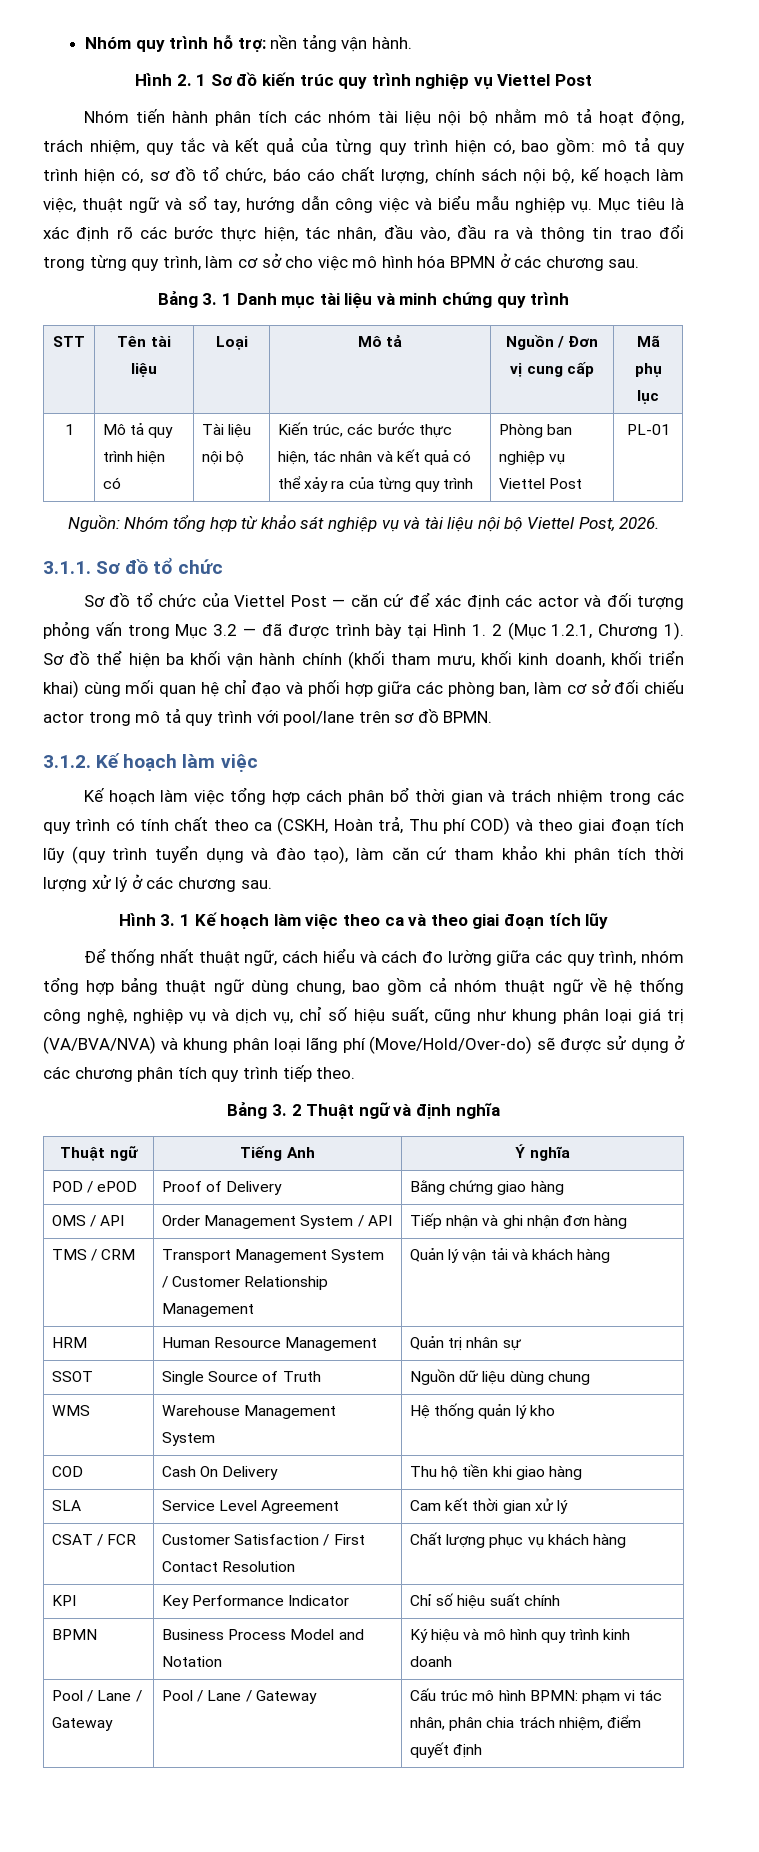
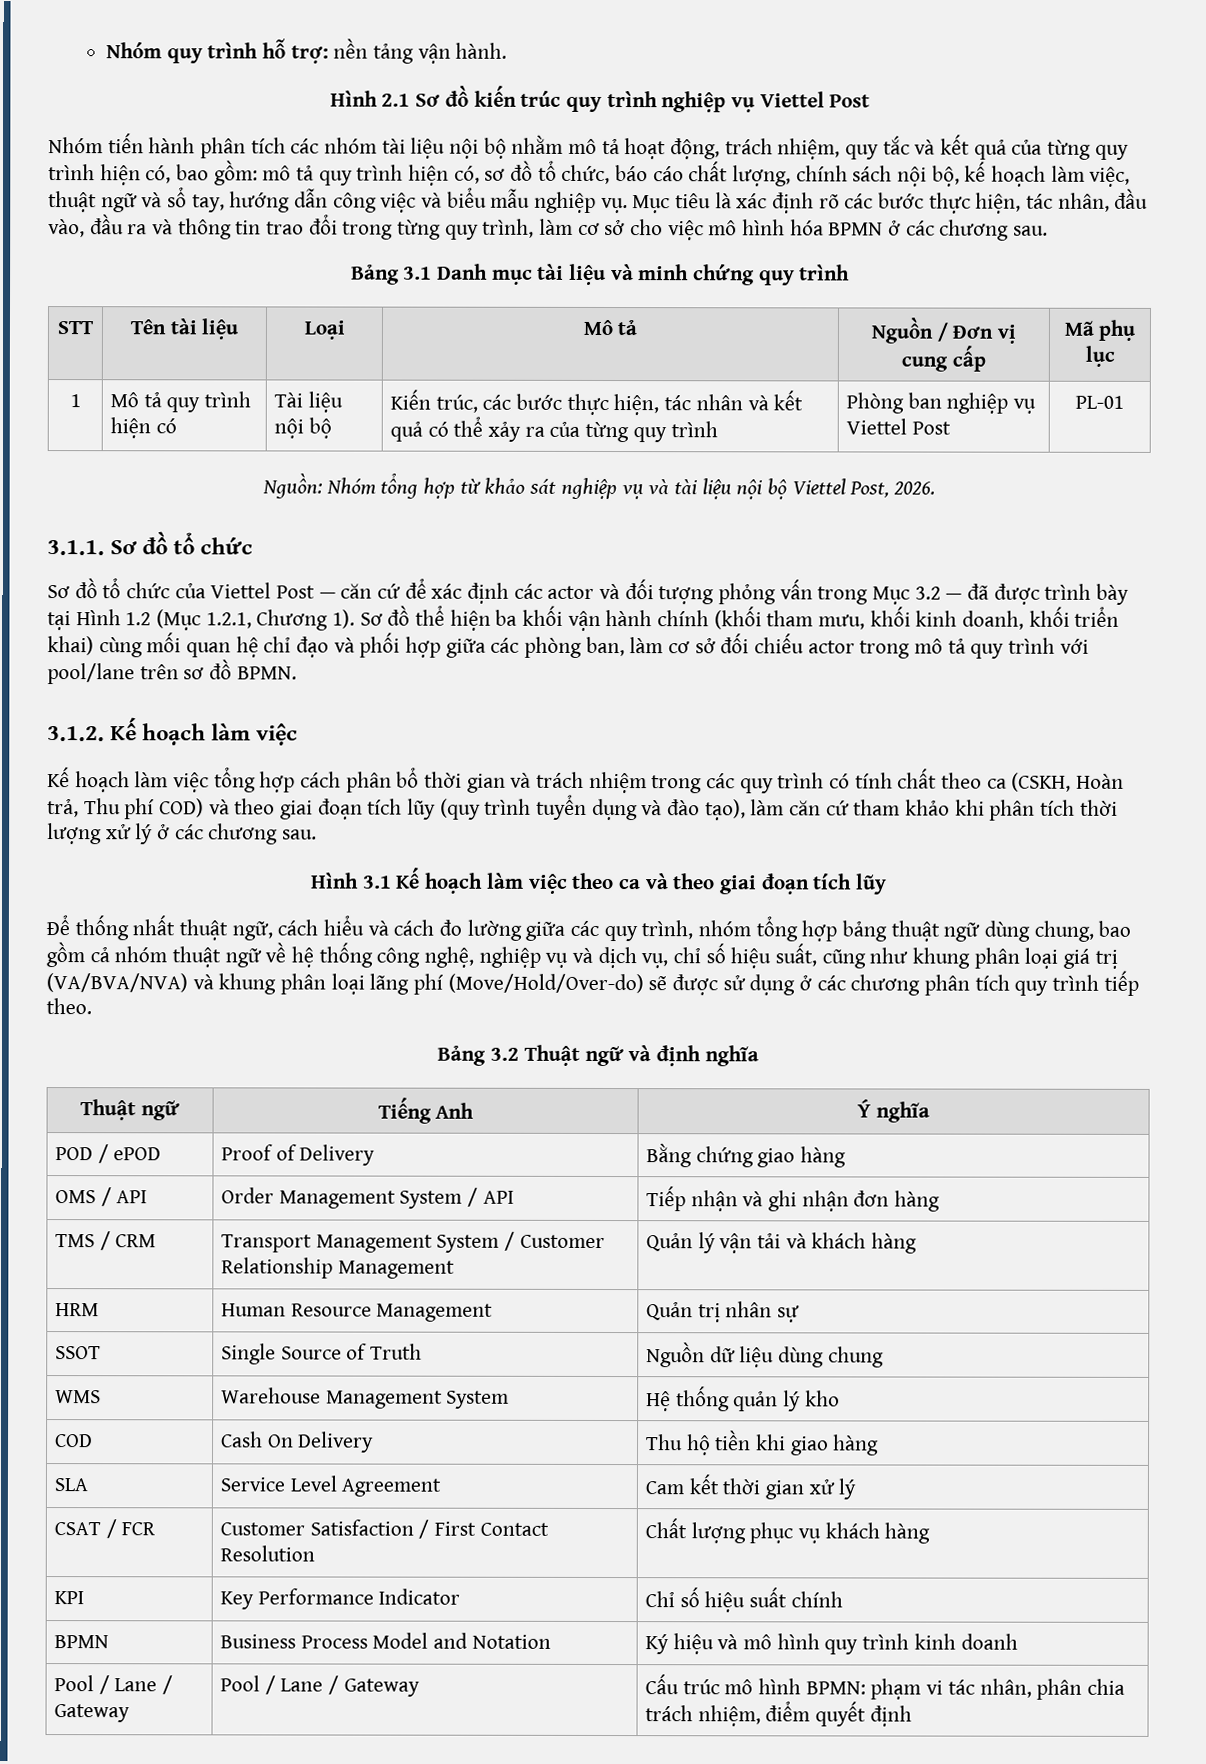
- Hình 2. 1 Sơ đồ kiến trúc quy trình nghiệp vụ Viettel Post
+ Hình 2.1 Sơ đồ kiến trúc quy trình nghiệp vụ Viettel Post
- Bảng 3. 1 Danh mục tài liệu và minh chứng quy trình
+ Bảng 3.1 Danh mục tài liệu và minh chứng quy trình
- Sơ đồ tổ chức của Viettel Post — căn cứ để xác định các actor và đối tượng phỏng vấn trong Mục 3.2 — đã được trình bày tại Hình 1. 2 (Mục 1.2.1, Chương 1).
+ Sơ đồ tổ chức của Viettel Post — căn cứ để xác định các actor và đối tượng phỏng vấn trong Mục 3.2 — đã được trình bày tại Hình 1.2 (Mục 1.2.1, Chương 1).
- Hình 3. 1 Kế hoạch làm việc theo ca và theo giai đoạn tích lũy
+ Hình 3.1 Kế hoạch làm việc theo ca và theo giai đoạn tích lũy
- Bảng 3. 2 Thuật ngữ và định nghĩa
+ Bảng 3.2 Thuật ngữ và định nghĩa

